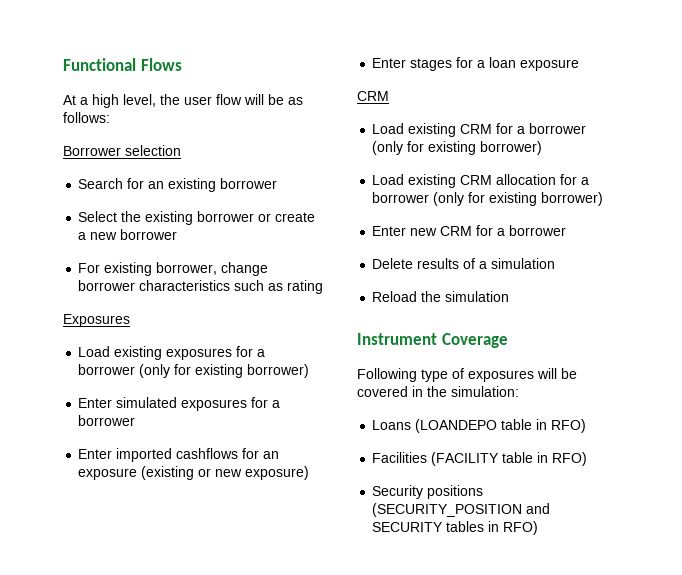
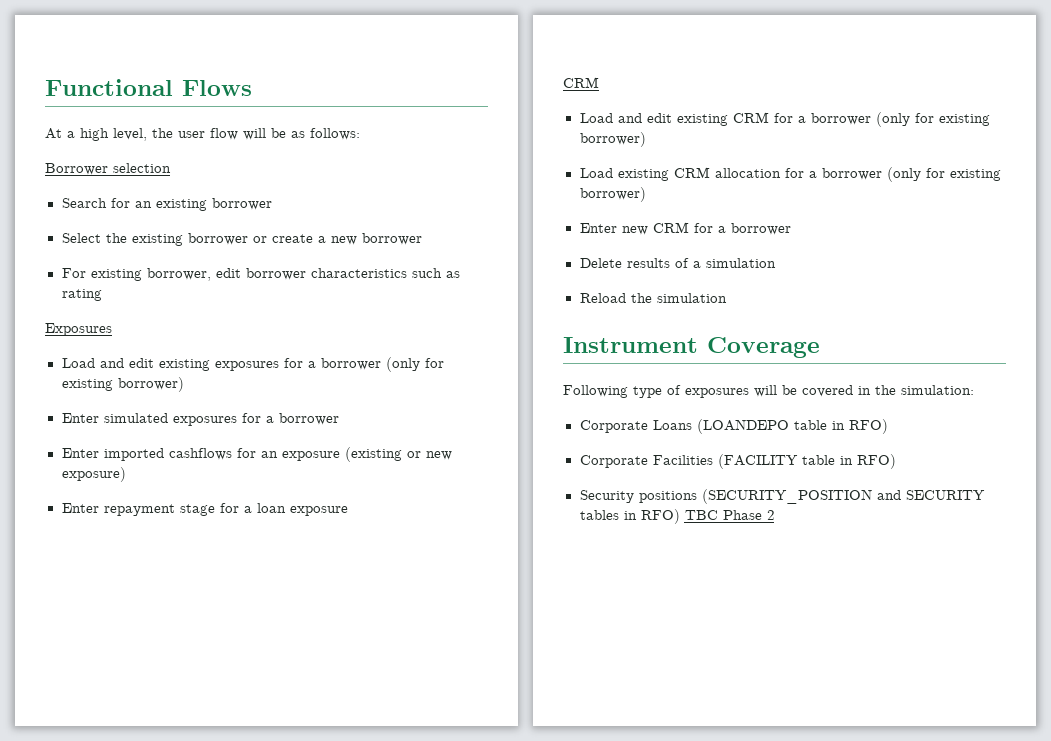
- For existing borrower, change borrower characteristics such as rating
+ For existing borrower, edit borrower characteristics such as rating
- Load existing exposures for a borrower (only for existing borrower)
+ Load and edit existing exposures for a borrower (only for existing borrower)
- Enter stages for a loan exposure
+ Enter repayment stage for a loan exposure
- Load existing CRM for a borrower (only for existing borrower)
+ Load and edit existing CRM for a borrower (only for existing borrower)
- Loans (LOANDEPO table in RFO)
+ Corporate Loans (LOANDEPO table in RFO)
- Facilities (FACILITY table in RFO)
+ Corporate Facilities (FACILITY table in RFO)
- Security positions (SECURITY_POSITION and SECURITY tables in RFO)
+ Security positions (SECURITY_POSITION and SECURITY tables in RFO) TBC Phase 2

